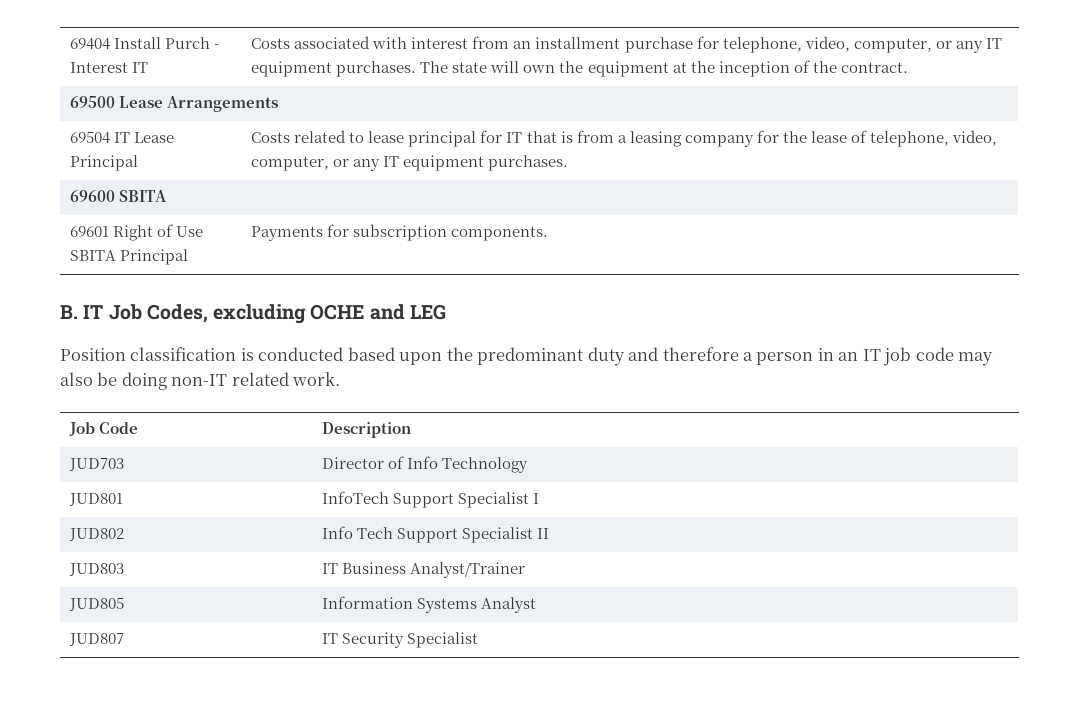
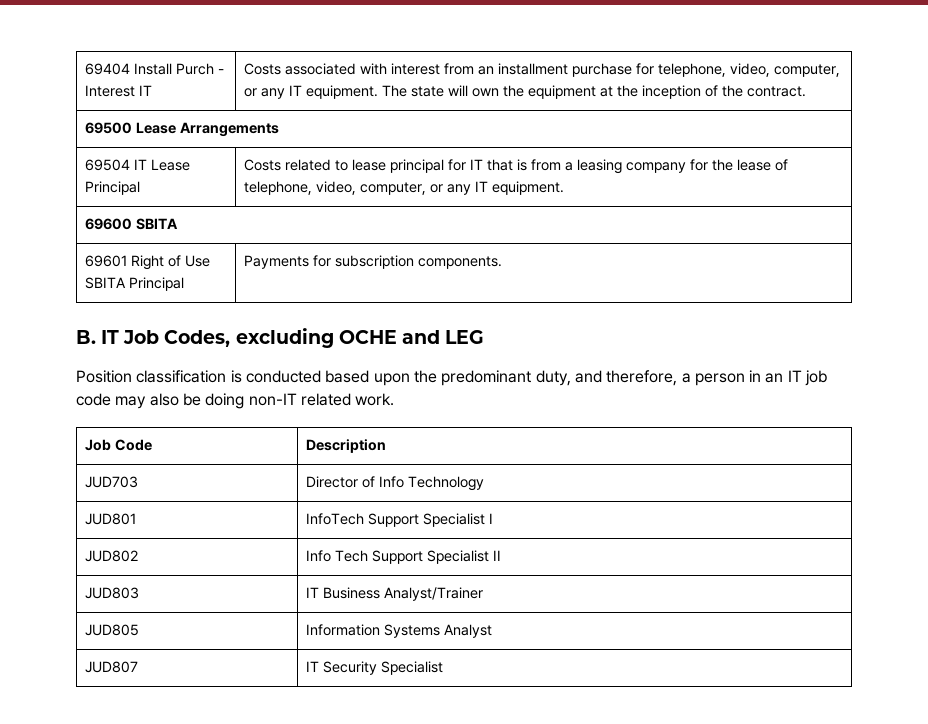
- 69404 Install Purch - Interest IT | Costs associated with interest from an installment purchase for telephone, video, computer, or any IT equipment purchases. The state will own the equipment at the inception of the contract.
+ 69404 Install Purch - Interest IT | Costs associated with interest from an installment purchase for telephone, video, computer, or any IT equipment. The state will own the equipment at the inception of the contract.
- 69504 IT Lease Principal | Costs related to lease principal for IT that is from a leasing company for the lease of telephone, video, computer, or any IT equipment purchases.
+ 69504 IT Lease Principal | Costs related to lease principal for IT that is from a leasing company for the lease of telephone, video, computer, or any IT equipment.
- Position classification is conducted based upon the predominant duty and therefore a person in an IT job code may also be doing non-IT related work.
+ Position classification is conducted based upon the predominant duty, and therefore, a person in an IT job code may also be doing non-IT related work.

